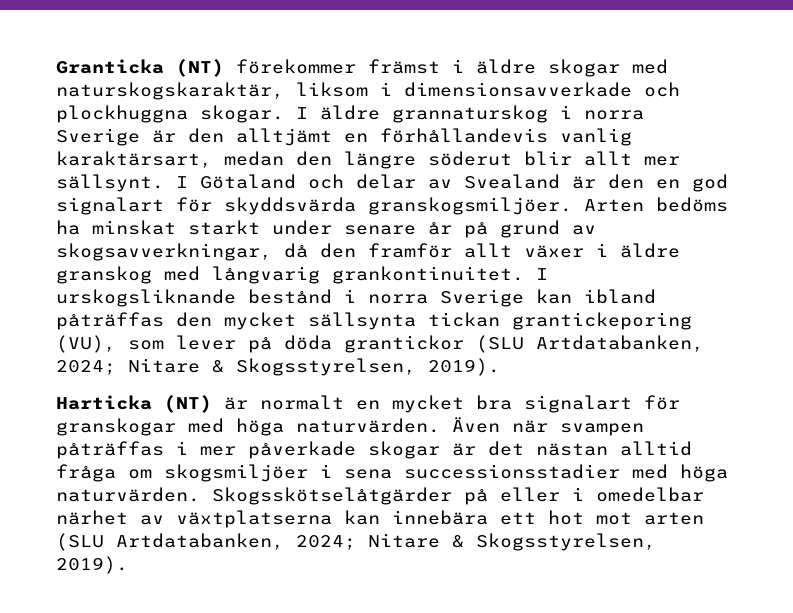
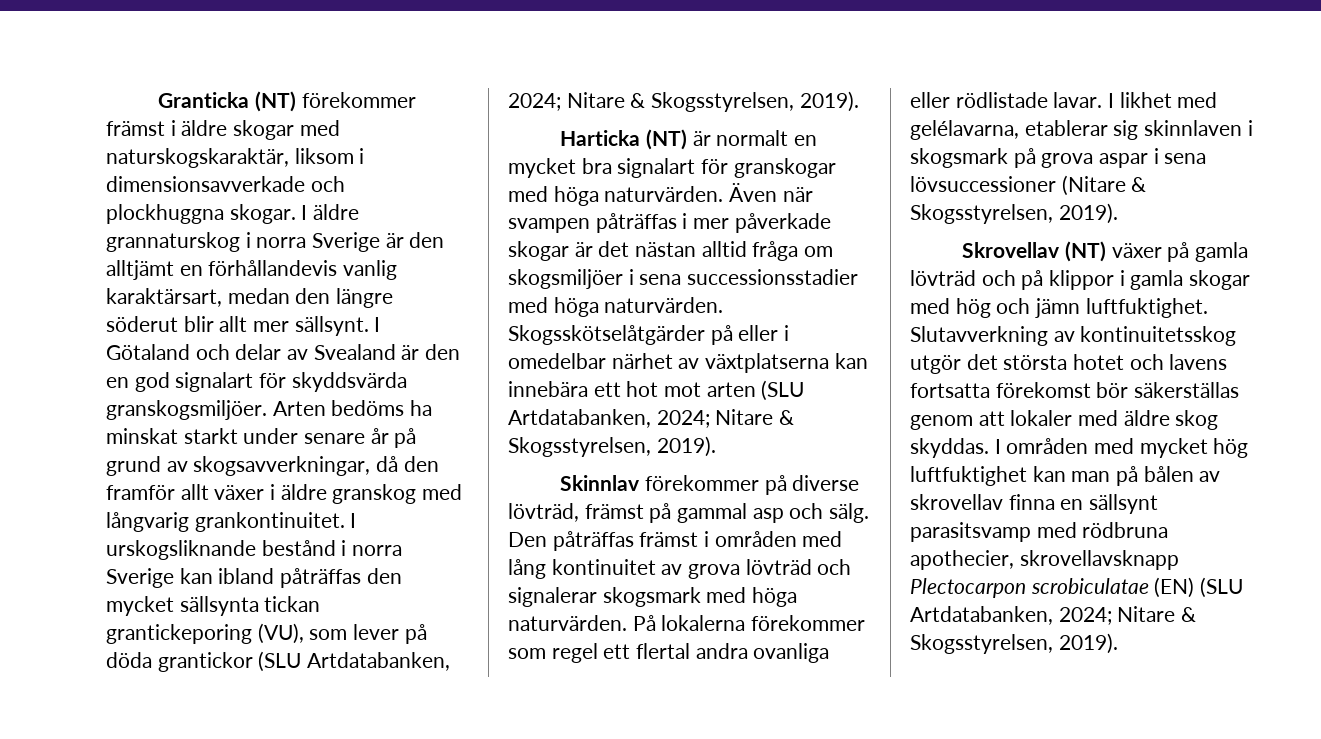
+ Skinnlav förekommer på diverse lövträd, främst på gammal asp och sälg. Den påträffas främst i områden med lång kontinuitet av grova lövträd och signalerar skogsmark med höga naturvärden. På lokalerna förekommer som regel ett flertal andra ovanliga eller rödlistade lavar. I likhet med gelélavarna, etablerar sig skinnlaven i skogsmark på grova aspar i sena lövsuccessioner (Nitare & Skogsstyrelsen, 2019).
+ Skrovellav (NT) växer på gamla lövträd och på klippor i gamla skogar med hög och jämn luftfuktighet. Slutavverkning av kontinuitetsskog utgör det största hotet och lavens fortsatta förekomst bör säkerställas genom att lokaler med äldre skog skyddas. I områden med mycket hög luftfuktighet kan man på bålen av skrovellav finna en sällsynt parasitsvamp med rödbruna apothecier, skrovellavsknapp Plectocarpon scrobiculatae (EN) (SLU Artdatabanken, 2024; Nitare & Skogsstyrelsen, 2019).

